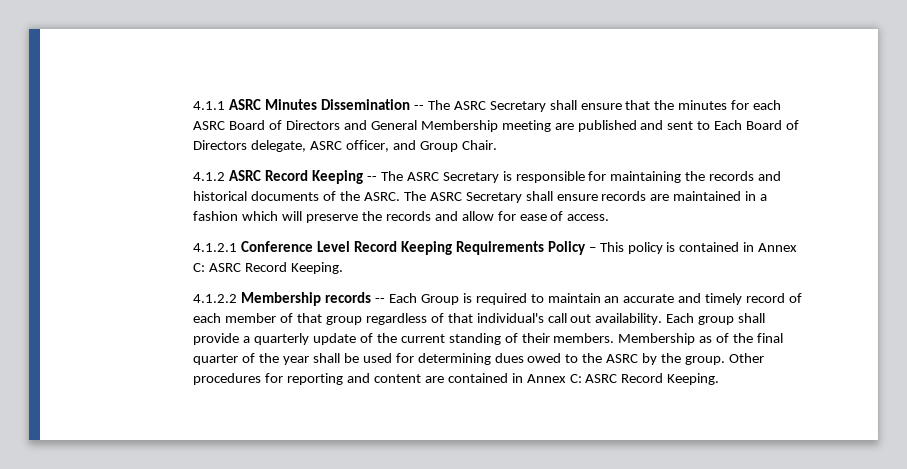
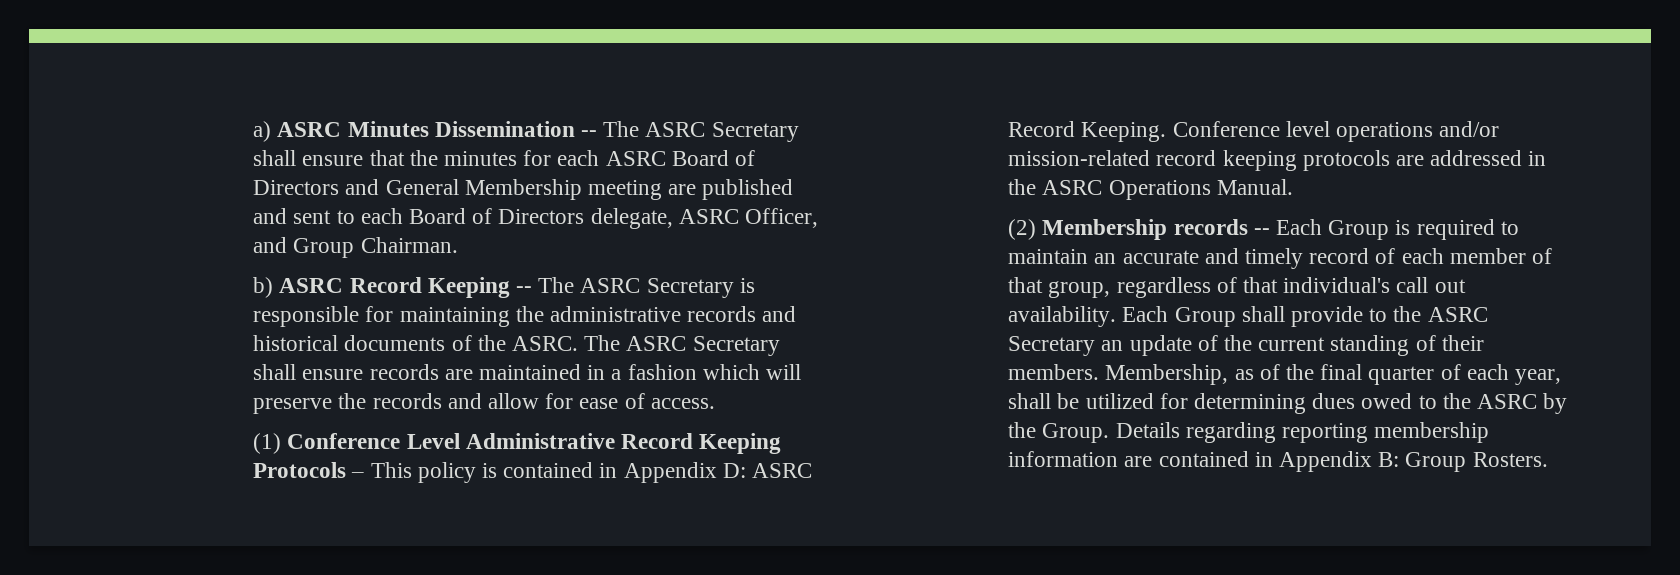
- 4.1.1 ASRC Minutes Dissemination -- The ASRC Secretary shall ensure that the minutes for each ASRC Board of Directors and General Membership meeting are published and sent to Each Board of Directors delegate, ASRC officer, and Group Chair.
- 4.1.2 ASRC Record Keeping -- The ASRC Secretary is responsible for maintaining the records and historical documents of the ASRC.
+ a) ASRC Minutes Dissemination -- The ASRC Secretary shall ensure that the minutes for each ASRC Board of Directors and General Membership meeting are published and sent to each Board of Directors delegate, ASRC Officer, and Group Chairman.
+ b) ASRC Record Keeping -- The ASRC Secretary is responsible for maintaining the administrative records and historical documents of the ASRC.
- 4.1.2.1 Conference Level Record Keeping Requirements Policy – This policy is contained in Annex C: ASRC Record Keeping.
- 4.1.2.2 Membership records -- Each Group is required to maintain an accurate and timely record of each member of that group regardless of that individual's call out availability.
+ (1) Conference Level Administrative Record Keeping Protocols – This policy is contained in Appendix D: ASRC Record Keeping. Conference level operations and/or mission-related record keeping protocols are addressed in the ASRC Operations Manual.
+ (2) Membership records -- Each Group is required to maintain an accurate and timely record of each member of that group, regardless of that individual's call out availability.
- Each group shall provide a quarterly update of the current standing of their members.
+ Each Group shall provide to the ASRC Secretary an update of the current standing of their members.
- Membership as of the final quarter of the year shall be used for determining dues owed to the ASRC by the group. Other procedures for reporting and content are contained in Annex C: ASRC Record Keeping.
+ Membership, as of the final quarter of each year, shall be utilized for determining dues owed to the ASRC by the Group. Details regarding reporting membership information are contained in Appendix B: Group Rosters.

